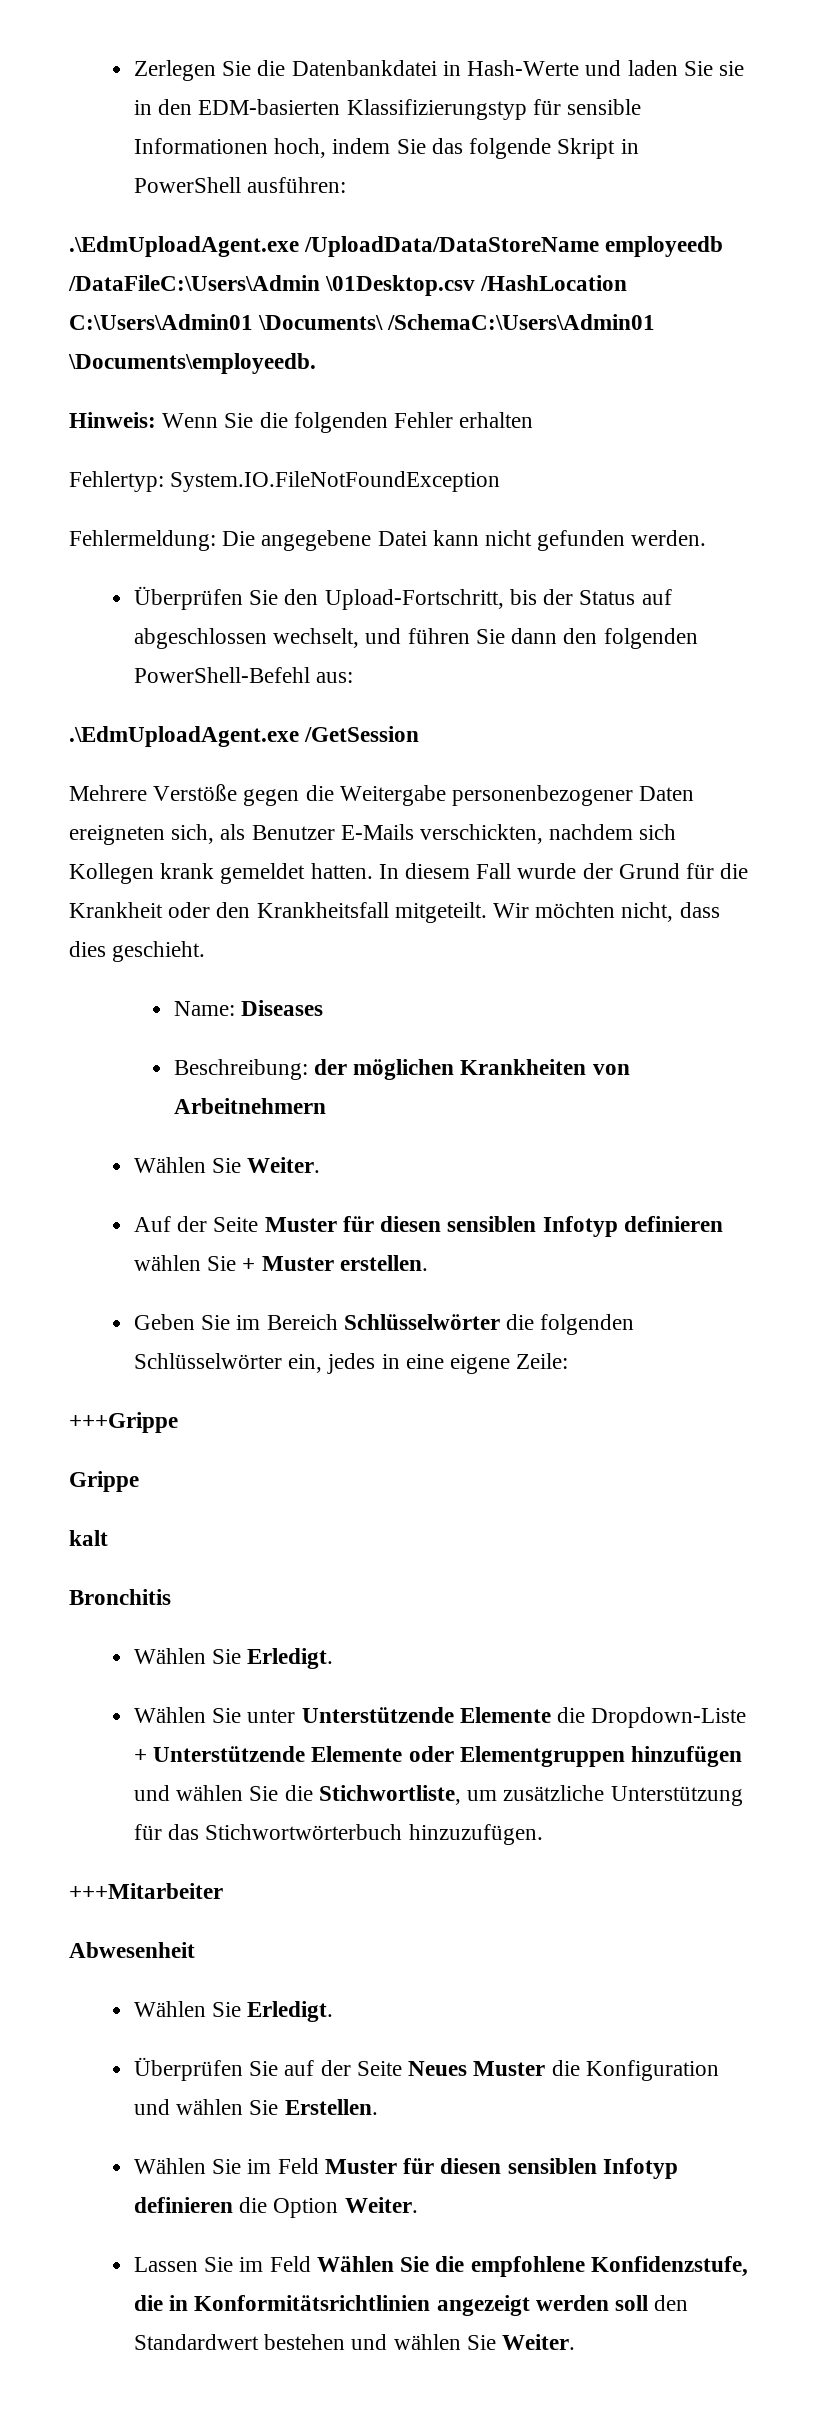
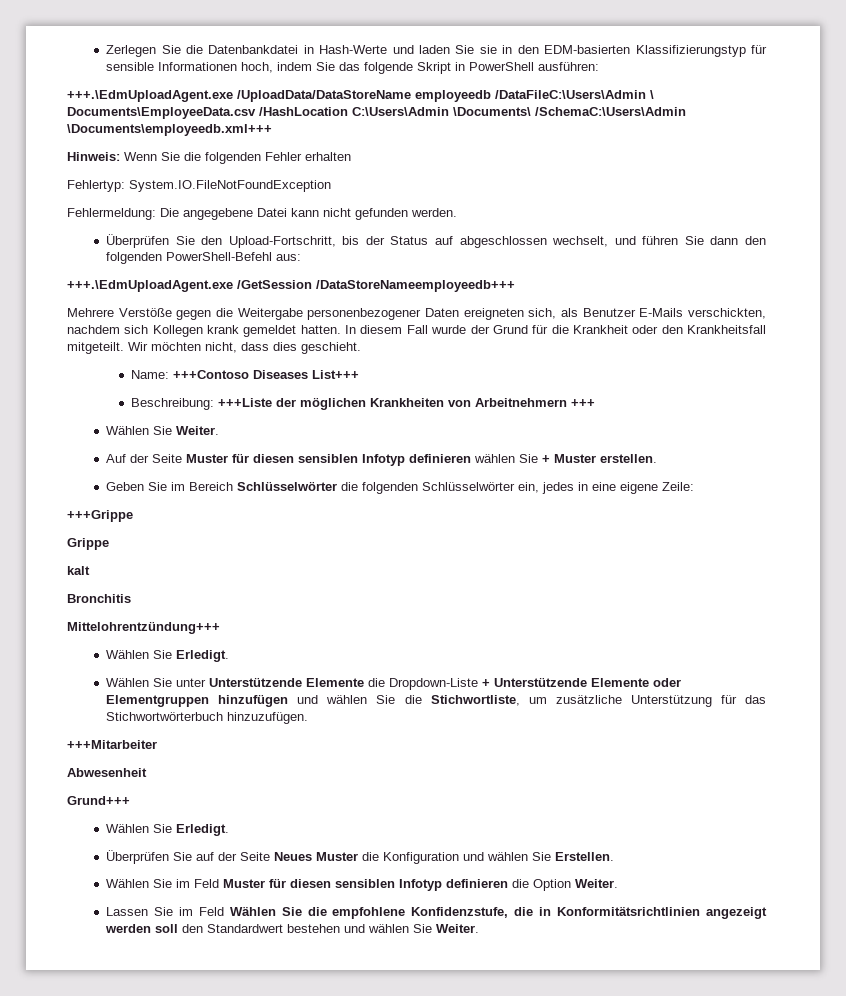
- .\EdmUploadAgent.exe /UploadData/DataStoreName employeedb /DataFileC:\Users\Admin \01Desktop.csv /HashLocation C:\Users\Admin01 \Documents\ /SchemaC:\Users\Admin01 \Documents\employeedb.
+ +++.\EdmUploadAgent.exe /UploadData/DataStoreName employeedb /DataFileC:\Users\Admin \ Documents\EmployeeData.csv /HashLocation C:\Users\Admin \Documents\ /SchemaC:\Users\Admin \Documents\employeedb.xml+++
- .\EdmUploadAgent.exe /GetSession
+ +++.\EdmUploadAgent.exe /GetSession /DataStoreNameemployeedb+++
- Name: Diseases
+ Name: +++Contoso Diseases List+++
- Beschreibung: der möglichen Krankheiten von Arbeitnehmern
+ Beschreibung: +++Liste der möglichen Krankheiten von Arbeitnehmern +++
+ Mittelohrentzündung+++
+ Grund+++

